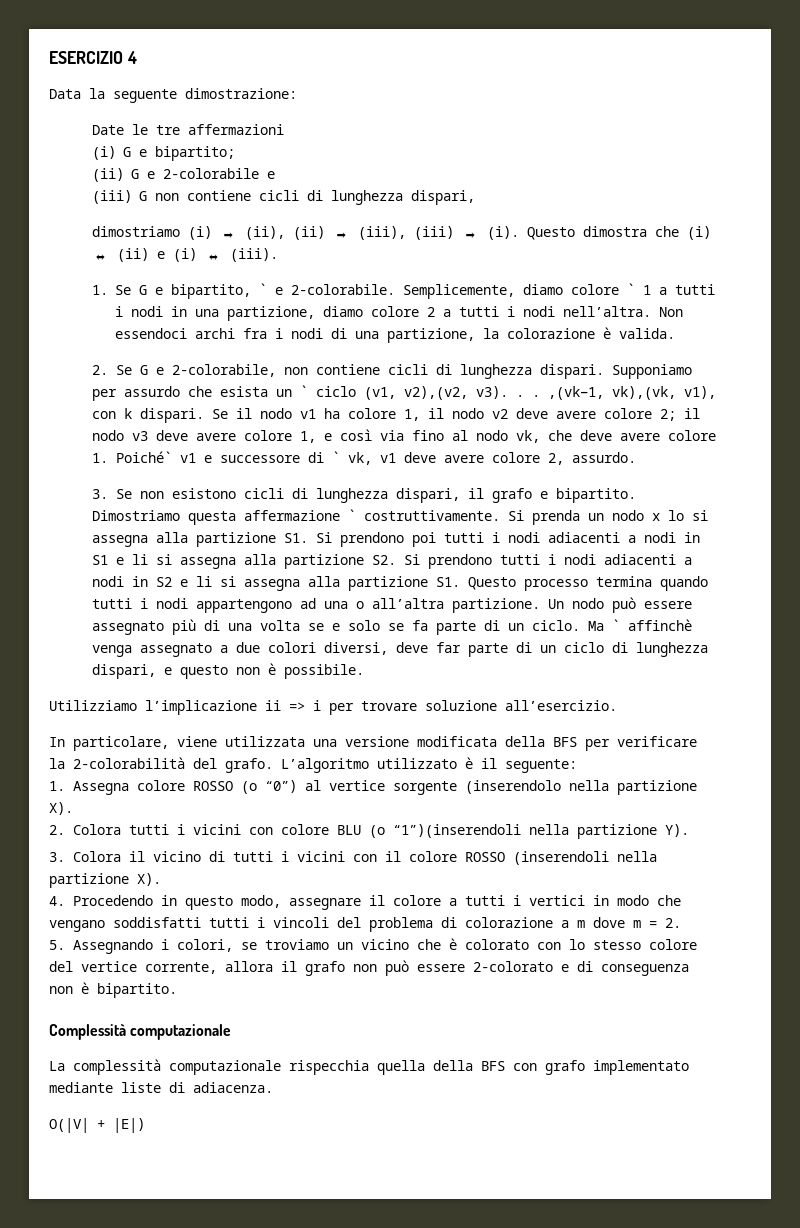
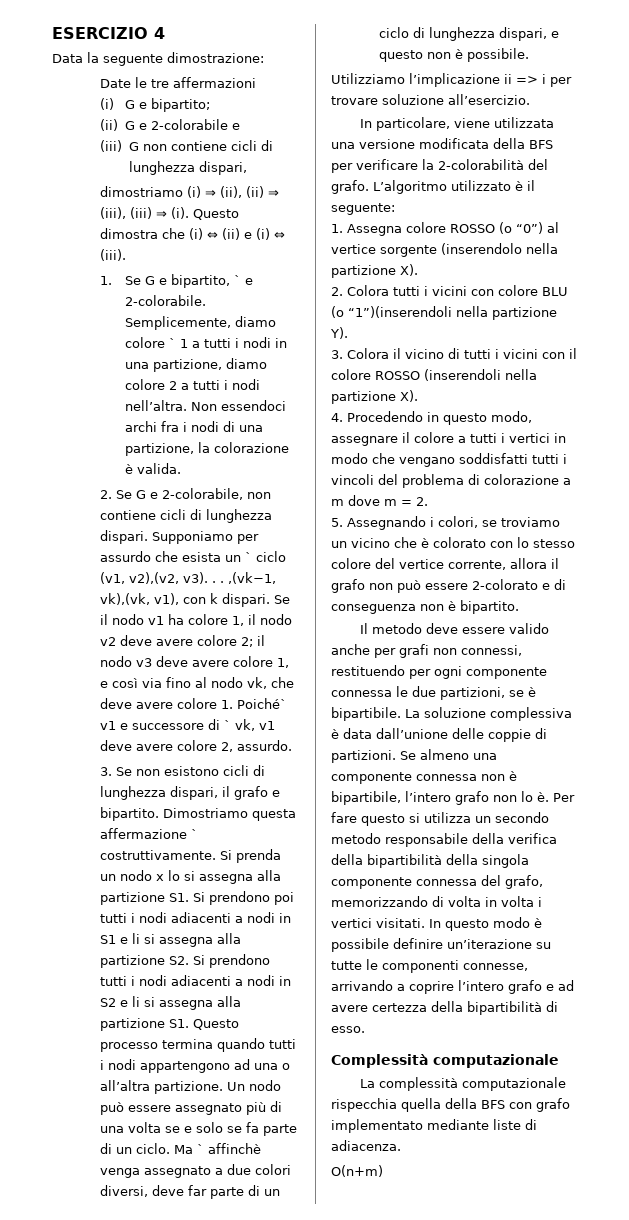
+ Il metodo deve essere valido anche per grafi non connessi, restituendo per ogni componente connessa le due partizioni, se è bipartibile. La soluzione complessiva è data dall’unione delle coppie di partizioni. Se almeno una componente connessa non è bipartibile, l’intero grafo non lo è. Per fare questo si utilizza un secondo metodo responsabile della verifica della bipartibilità della singola componente connessa del grafo, memorizzando di volta in volta i vertici visitati. In questo modo è possibile definire un’iterazione su tutte le componenti connesse, arrivando a coprire l’intero grafo e ad avere certezza della bipartibilità di esso.
- O(|V| + |E|)
+ O(n+m)

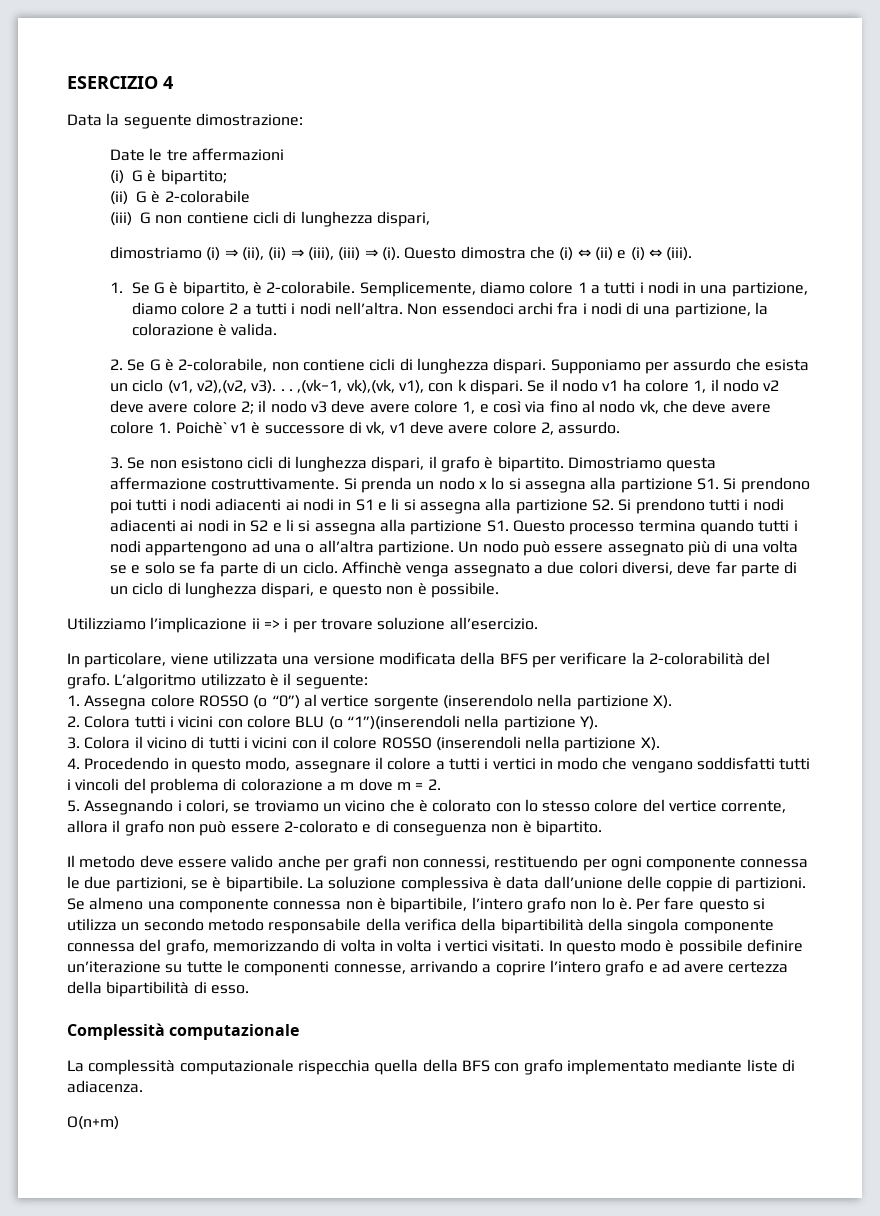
- (i) G e bipartito;
+ (i) G è bipartito;
- (ii) G e 2-colorabile e
+ (ii) G è 2-colorabile
- 1. Se G e bipartito, ` e 2-colorabile.
+ 1. Se G è bipartito, è 2-colorabile.
- Semplicemente, diamo colore ` 1 a tutti i nodi in una partizione, diamo colore 2 a tutti i nodi nell’altra.
+ Semplicemente, diamo colore 1 a tutti i nodi in una partizione, diamo colore 2 a tutti i nodi nell’altra.
- 2. Se G e 2-colorabile, non contiene cicli di lunghezza dispari.
+ 2. Se G è 2-colorabile, non contiene cicli di lunghezza dispari.
- Supponiamo per assurdo che esista un ` ciclo (v1, v2),(v2, v3). . . ,(vk−1, vk),(vk, v1), con k dispari.
+ Supponiamo per assurdo che esista un ciclo (v1, v2),(v2, v3). . . ,(vk−1, vk),(vk, v1), con k dispari.
- Se il nodo v1 ha colore 1, il nodo v2 deve avere colore 2; il nodo v3 deve avere colore 1, e così via fino al nodo vk, che deve avere colore 1. Poiché` v1 e successore di ` vk, v1 deve avere colore 2, assurdo.
+ Se il nodo v1 ha colore 1, il nodo v2 deve avere colore 2; il nodo v3 deve avere colore 1, e così via fino al nodo vk, che deve avere colore 1. Poichè` v1 è successore di vk, v1 deve avere colore 2, assurdo.
- 3. Se non esistono cicli di lunghezza dispari, il grafo e bipartito.
+ 3. Se non esistono cicli di lunghezza dispari, il grafo è bipartito.
- Dimostriamo questa affermazione ` costruttivamente.
+ Dimostriamo questa affermazione costruttivamente.
- Si prenda un nodo x lo si assegna alla partizione S1. Si prendono poi tutti i nodi adiacenti a nodi in S1 e li si assegna alla partizione S2. Si prendono tutti i nodi adiacenti a nodi in S2 e li si assegna alla partizione S1. Questo processo termina quando tutti i nodi appartengono ad una o all’altra partizione.
+ Si prenda un nodo x lo si assegna alla partizione S1. Si prendono poi tutti i nodi adiacenti ai nodi in S1 e li si assegna alla partizione S2. Si prendono tutti i nodi adiacenti ai nodi in S2 e li si assegna alla partizione S1. Questo processo termina quando tutti i nodi appartengono ad una o all’altra partizione.
- Ma ` affinchè venga assegnato a due colori diversi, deve far parte di un ciclo di lunghezza dispari, e questo non è possibile.
+ Affinchè venga assegnato a due colori diversi, deve far parte di un ciclo di lunghezza dispari, e questo non è possibile.

